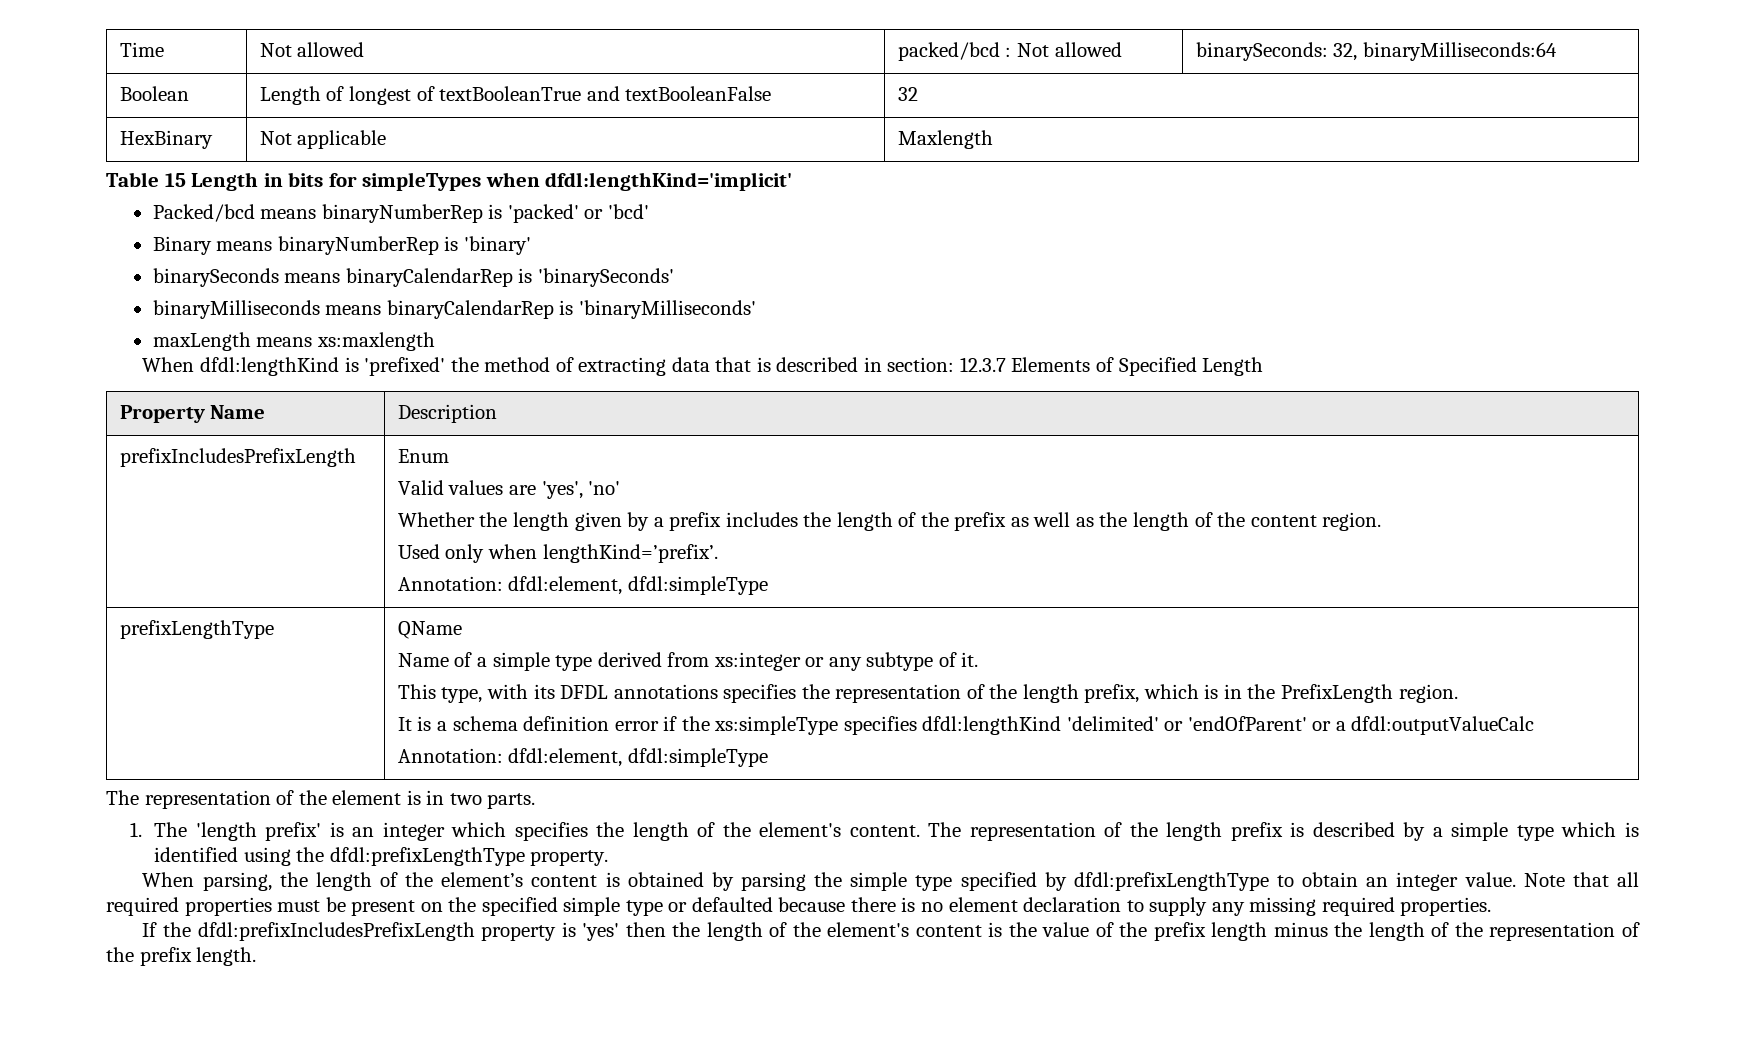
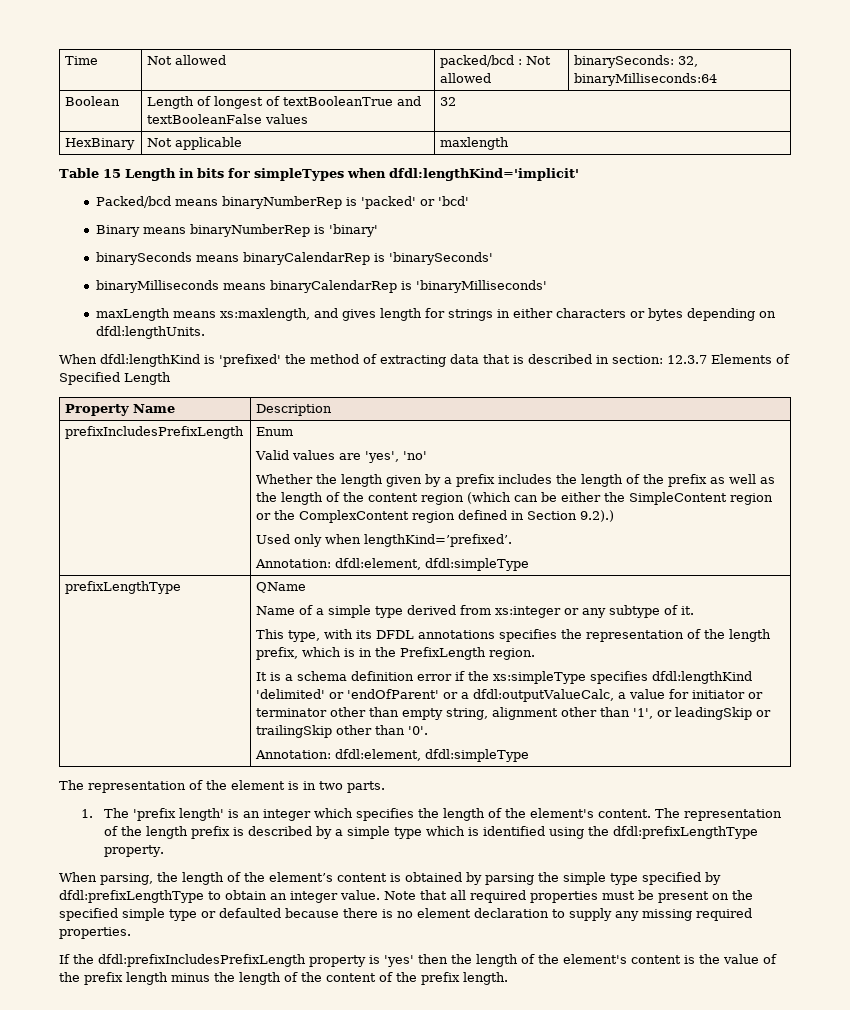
- Boolean | Length of longest of textBooleanTrue and textBooleanFalse | 32
+ Boolean | Length of longest of textBooleanTrue and textBooleanFalse values | 32
- HexBinary | Not applicable | Maxlength
+ HexBinary | Not applicable | maxlength
- maxLength means xs:maxlength
+ maxLength means xs:maxlength, and gives length for strings in either characters or bytes depending on dfdl:lengthUnits.
- Whether the length given by a prefix includes the length of the prefix as well as the length of the content region.
+ Whether the length given by a prefix includes the length of the prefix as well as the length of the content region (which can be either the SimpleContent region or the ComplexContent region defined in Section 9.2).)
- Used only when lengthKind=’prefix’.
+ Used only when lengthKind=’prefixed’.
- It is a schema definition error if the xs:simpleType specifies dfdl:lengthKind 'delimited' or 'endOfParent' or a dfdl:outputValueCalc
+ It is a schema definition error if the xs:simpleType specifies dfdl:lengthKind 'delimited' or 'endOfParent' or a dfdl:outputValueCalc, a value for initiator or terminator other than empty string, alignment other than '1', or leadingSkip or trailingSkip other than '0'.
- 1. The 'length prefix' is an integer which specifies the length of the element's content.
+ 1. The 'prefix length' is an integer which specifies the length of the element's content.
- If the dfdl:prefixIncludesPrefixLength property is 'yes' then the length of the element's content is the value of the prefix length minus the length of the representation of the prefix length.
+ If the dfdl:prefixIncludesPrefixLength property is 'yes' then the length of the element's content is the value of the prefix length minus the length of the content of the prefix length.

